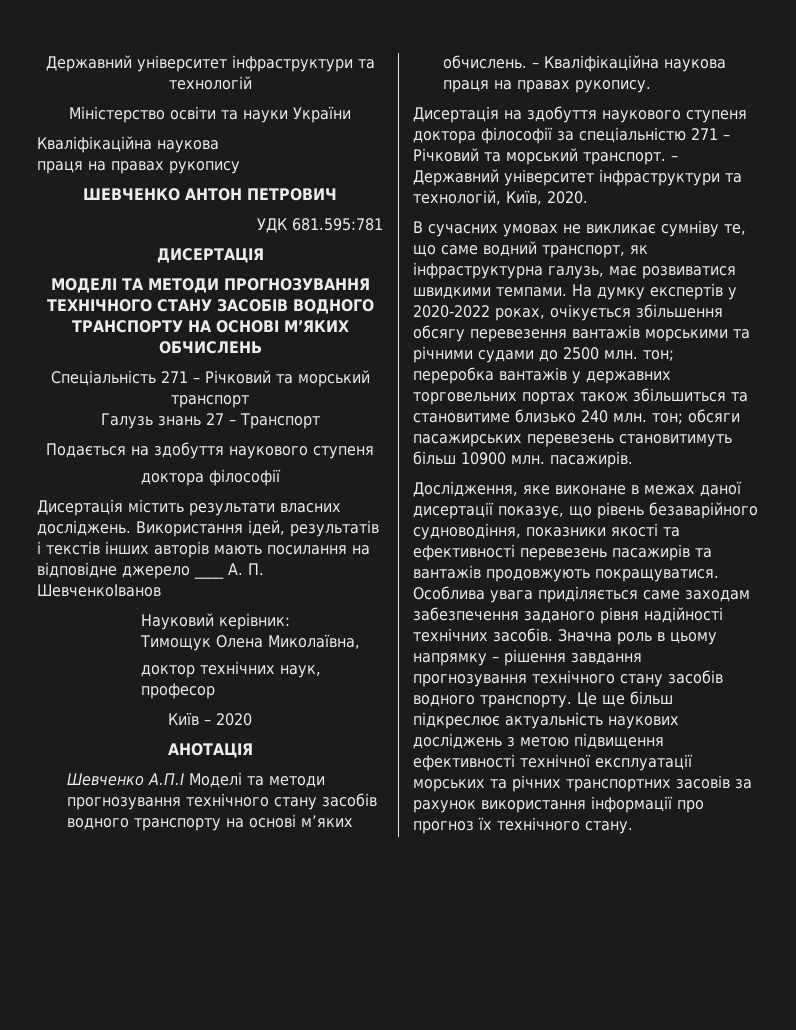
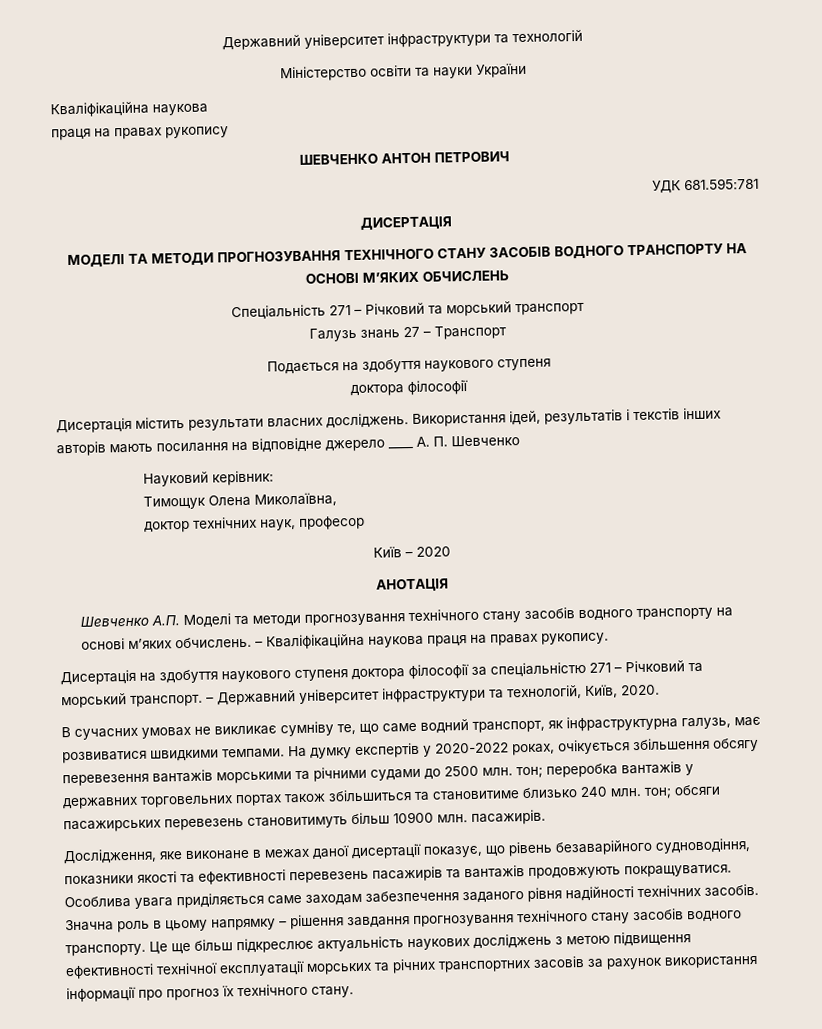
- Використання ідей, результатів і текстів інших авторів мають посилання на відповідне джерело ____ А. П. ШевченкоІванов
+ Використання ідей, результатів і текстів інших авторів мають посилання на відповідне джерело ____ А. П. Шевченко
- Шевченко А.П.І Моделі та методи прогнозування технічного стану засобів водного транспорту на основі м’яких обчислень.
+ Шевченко А.П. Моделі та методи прогнозування технічного стану засобів водного транспорту на основі м’яких обчислень.

